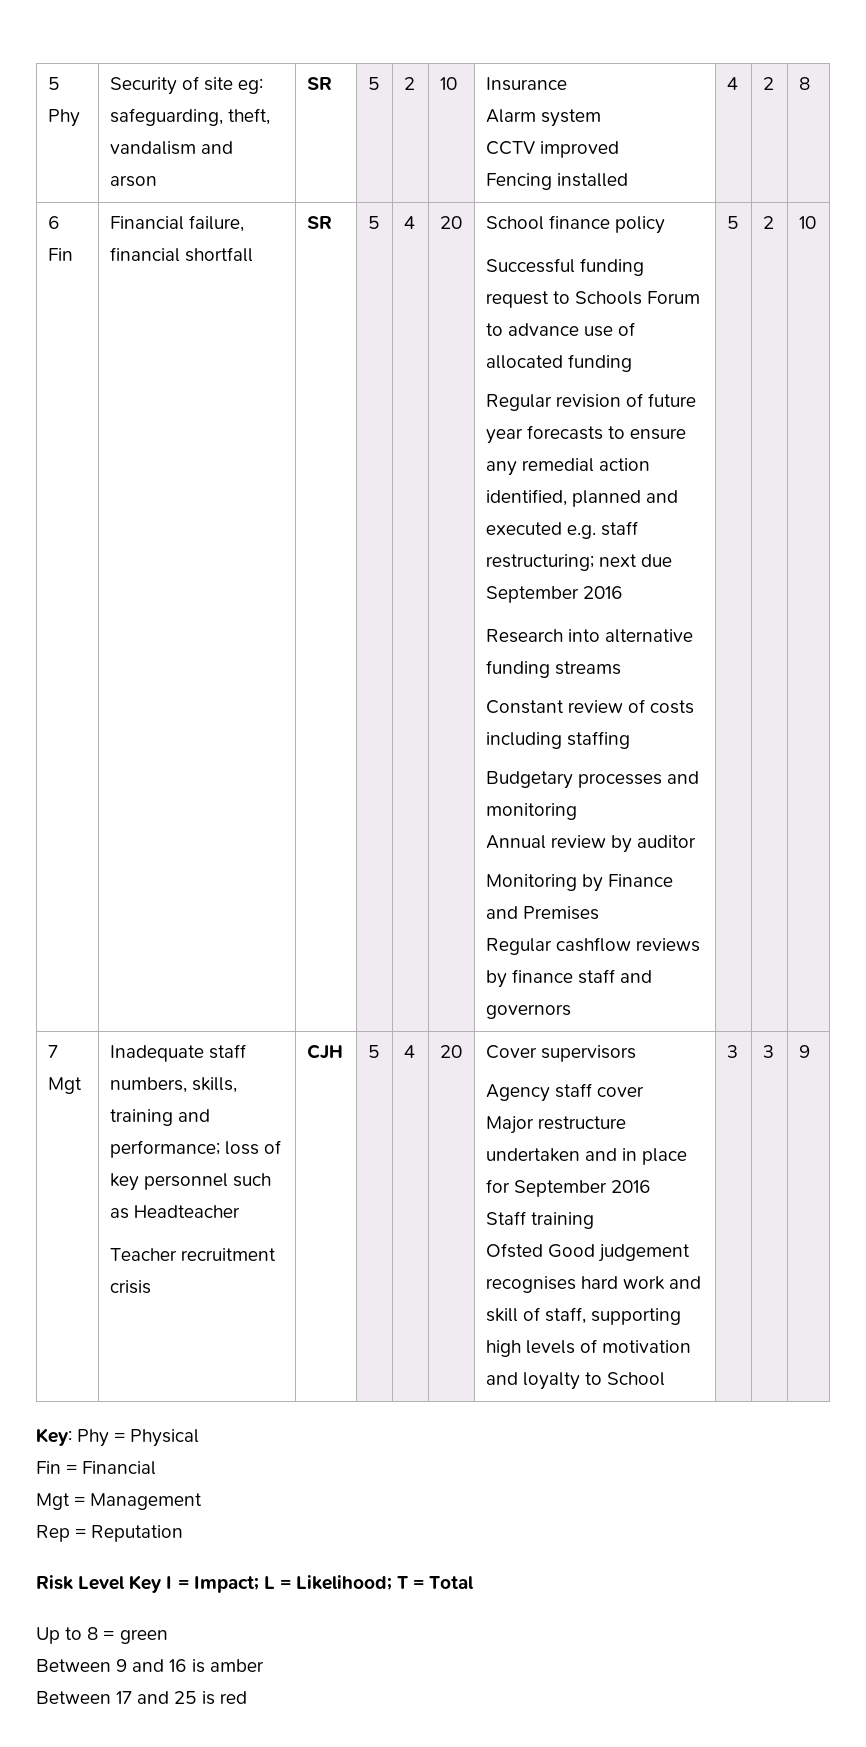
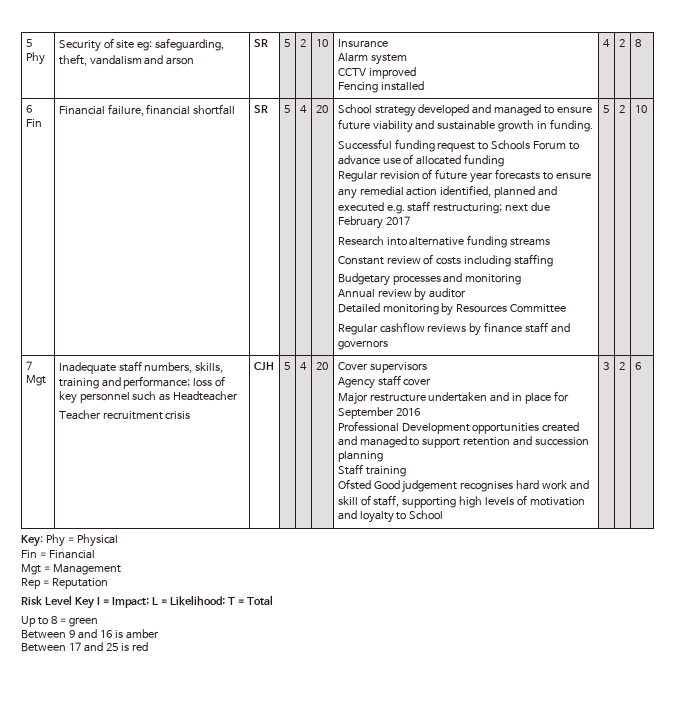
- School finance policy
+ School strategy developed and managed to ensure future viability and sustainable growth in funding.
- Regular revision of future year forecasts to ensure any remedial action identified, planned and executed e.g. staff restructuring; next due September 2016
+ Regular revision of future year forecasts to ensure any remedial action identified, planned and executed e.g. staff restructuring; next due February 2017
- Monitoring by Finance and Premises
+ Detailed monitoring by Resources Committee
+ Professional Development opportunities created and managed to support retention and succession planning
- 3 | 9
+ 2 | 6

